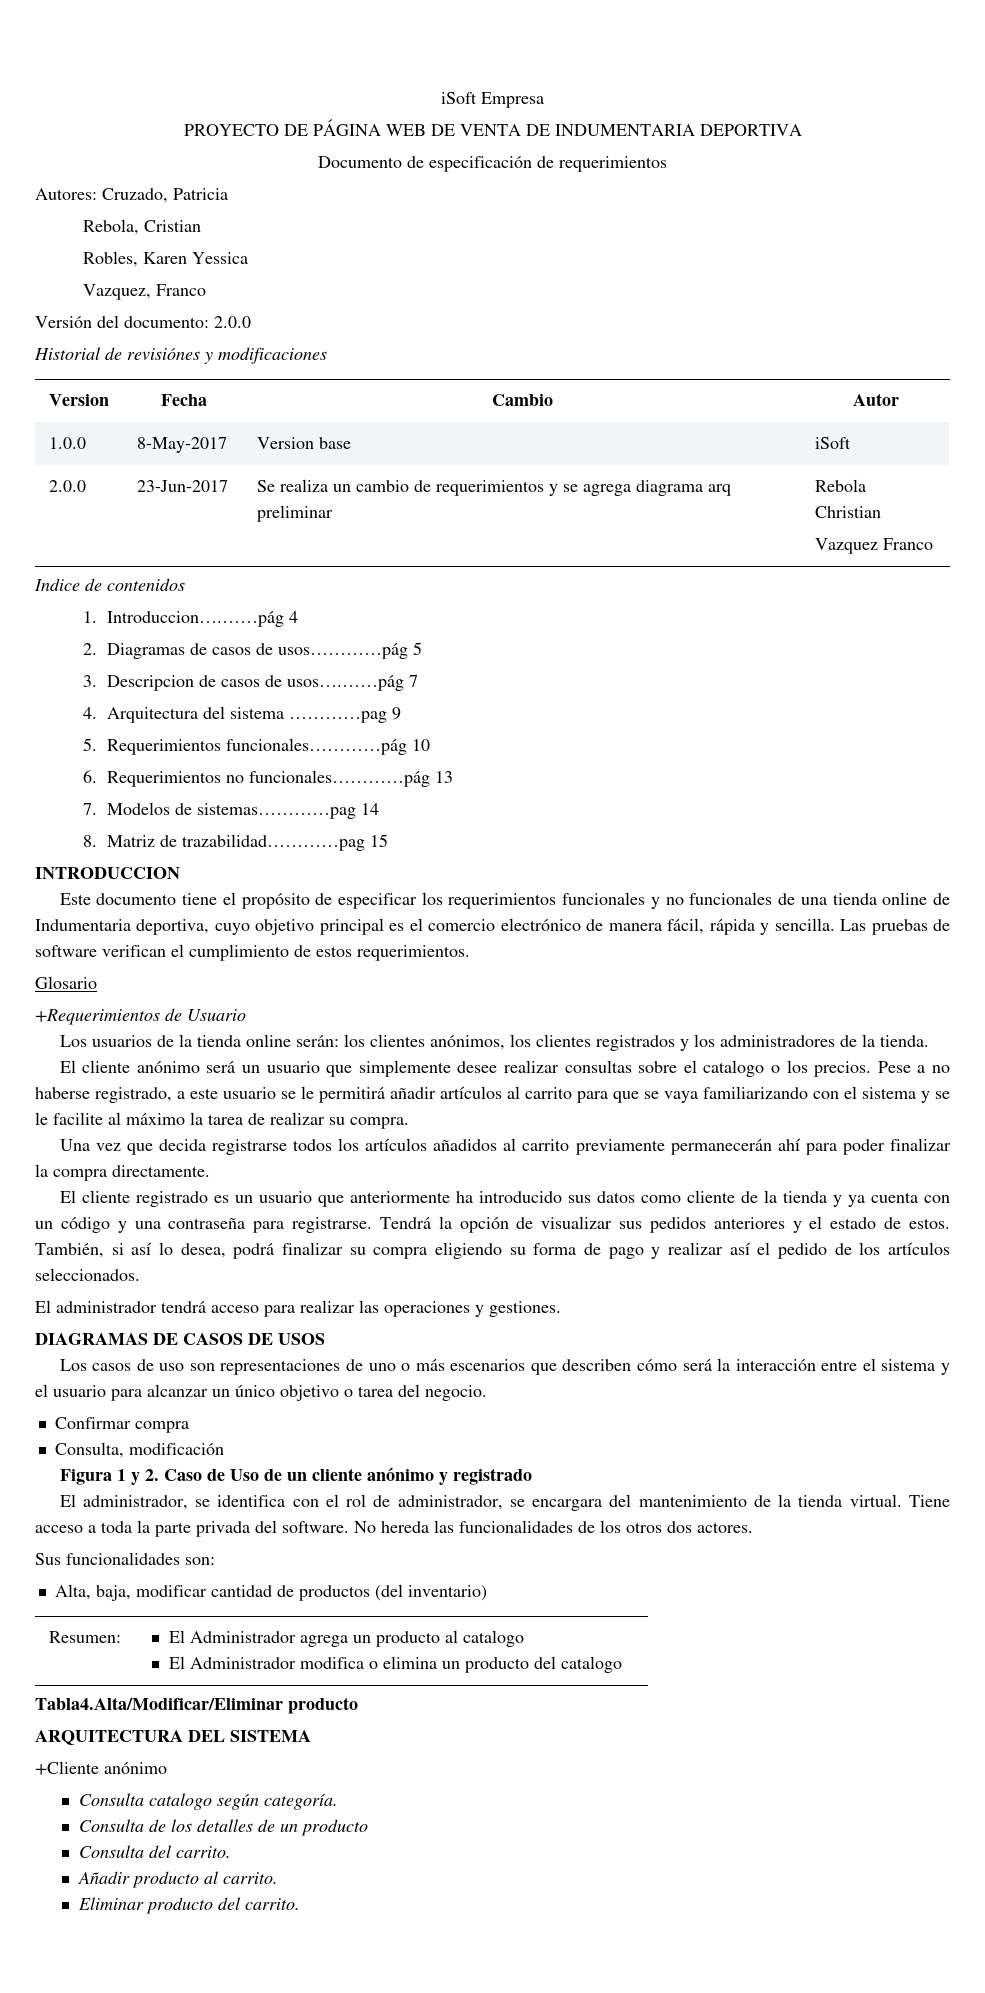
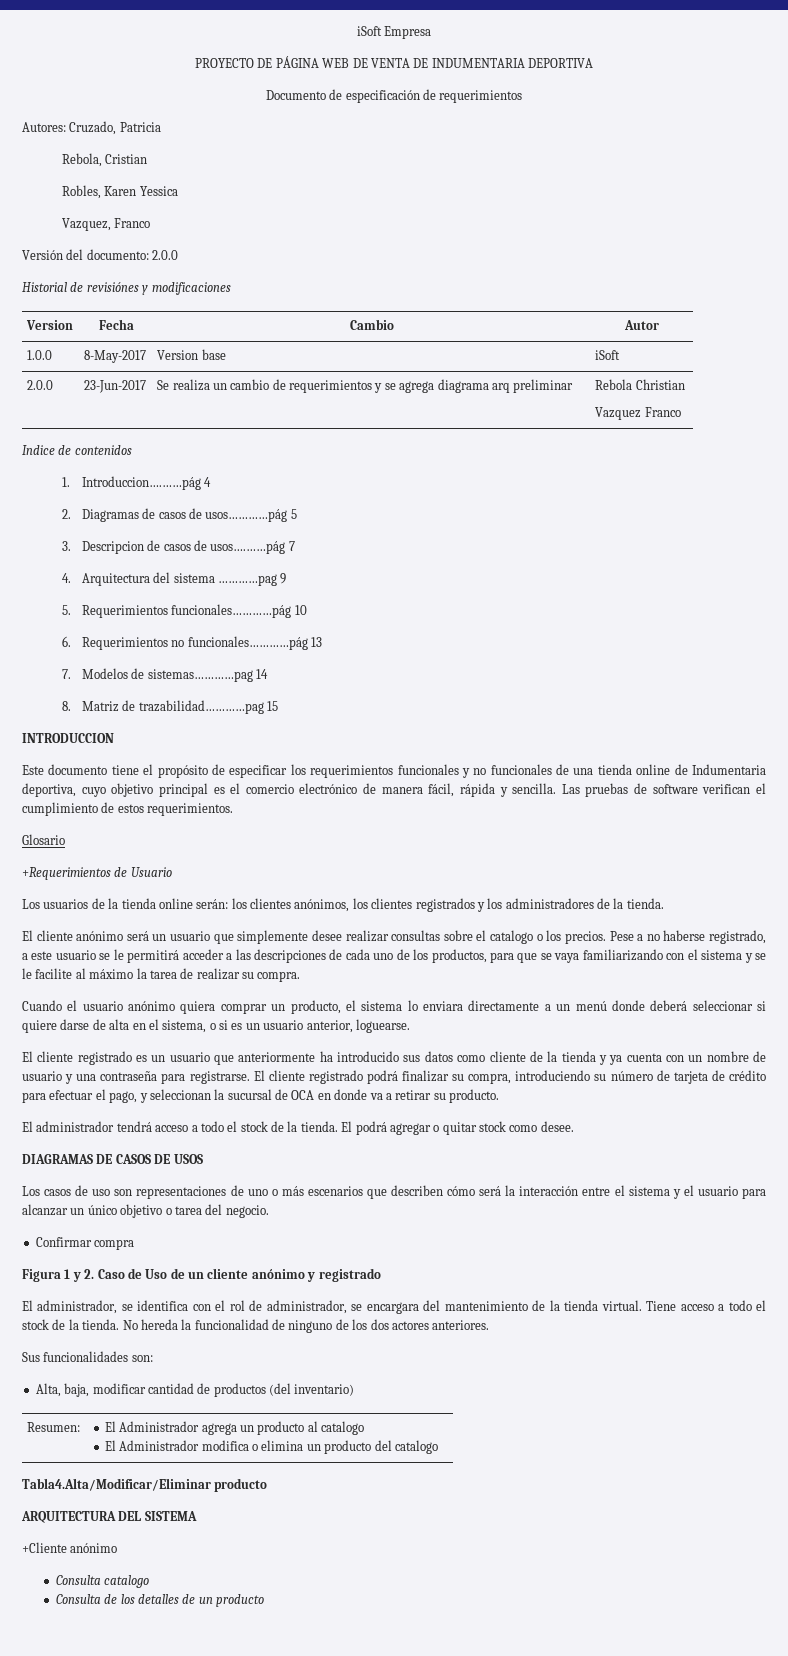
- Pese a no haberse registrado, a este usuario se le permitirá añadir artículos al carrito para que se vaya familiarizando con el sistema y se le facilite al máximo la tarea de realizar su compra.
+ Pese a no haberse registrado, a este usuario se le permitirá acceder a las descripciones de cada uno de los productos, para que se vaya familiarizando con el sistema y se le facilite al máximo la tarea de realizar su compra.
- Una vez que decida registrarse todos los artículos añadidos al carrito previamente permanecerán ahí para poder finalizar la compra directamente.
+ Cuando el usuario anónimo quiera comprar un producto, el sistema lo enviara directamente a un menú donde deberá seleccionar si quiere darse de alta en el sistema, o si es un usuario anterior, loguearse.
- El cliente registrado es un usuario que anteriormente ha introducido sus datos como cliente de la tienda y ya cuenta con un código y una contraseña para registrarse.
+ El cliente registrado es un usuario que anteriormente ha introducido sus datos como cliente de la tienda y ya cuenta con un nombre de usuario y una contraseña para registrarse.
- Tendrá la opción de visualizar sus pedidos anteriores y el estado de estos. También, si así lo desea, podrá finalizar su compra eligiendo su forma de pago y realizar así el pedido de los artículos seleccionados.
- El administrador tendrá acceso para realizar las operaciones y gestiones.
+ El cliente registrado podrá finalizar su compra, introduciendo su número de tarjeta de crédito para efectuar el pago, y seleccionan la sucursal de OCA en donde va a retirar su producto.
+ El administrador tendrá acceso a todo el stock de la tienda. El podrá agregar o quitar stock como desee.
- Consulta, modificación
- Tiene acceso a toda la parte privada del software. No hereda las funcionalidades de los otros dos actores.
+ Tiene acceso a todo el stock de la tienda. No hereda la funcionalidad de ninguno de los dos actores anteriores.
- Consulta catalogo según categoría.
+ Consulta catalogo
- Consulta del carrito.
- Añadir producto al carrito.
- Eliminar producto del carrito.

